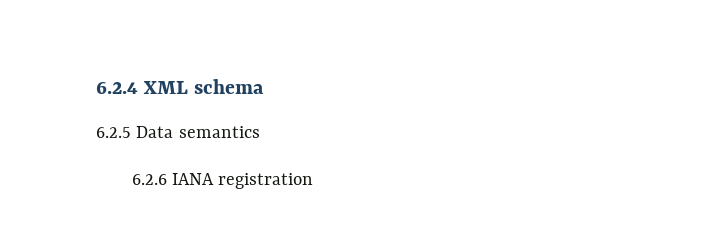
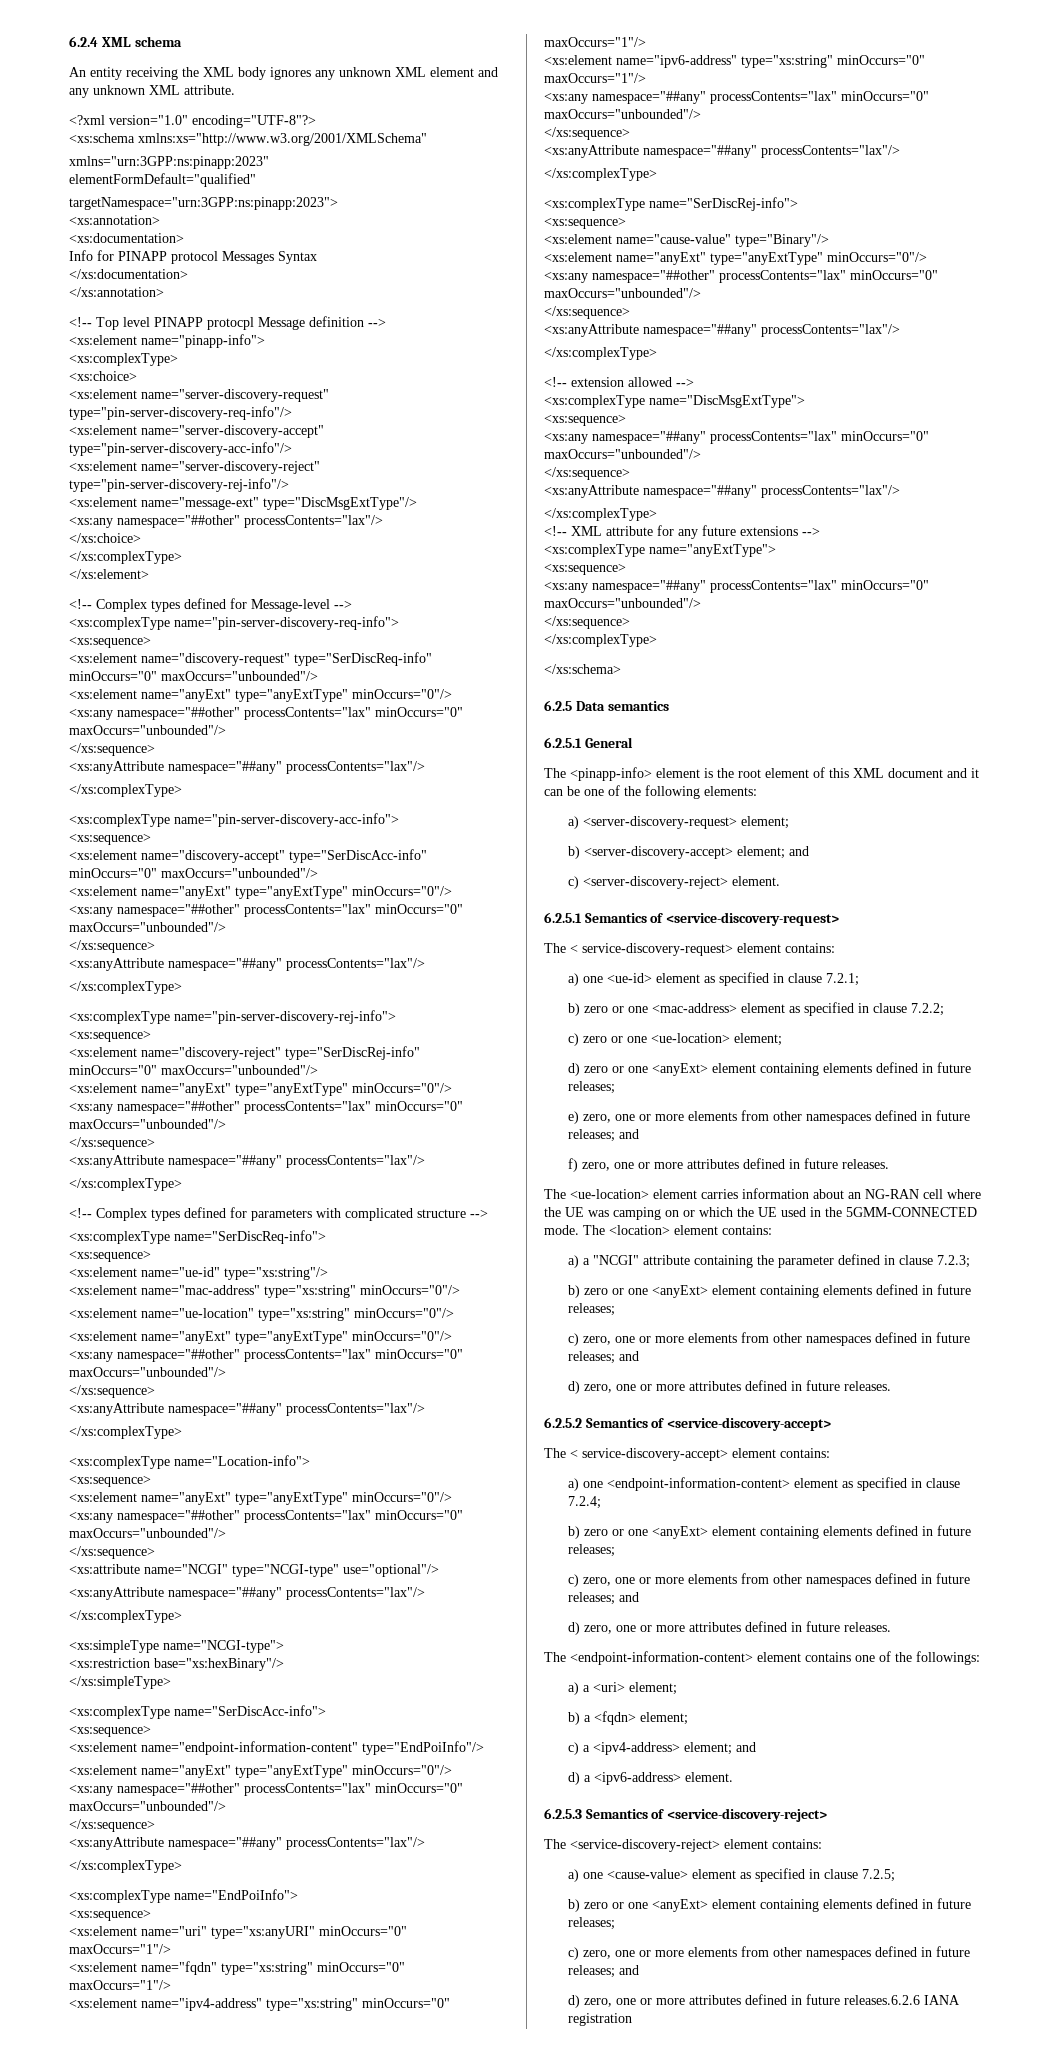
+ An entity receiving the XML body ignores any unknown XML element and any unknown XML attribute.
+ <?xml version="1.0" encoding="UTF-8"?>
+ <xs:schema xmlns:xs="http://www.w3.org/2001/XMLSchema"
+ xmlns="urn:3GPP:ns:pinapp:2023"
+ elementFormDefault="qualified"
+ targetNamespace="urn:3GPP:ns:pinapp:2023">
+ <xs:annotation>
+ <xs:documentation>
+ Info for PINAPP protocol Messages Syntax
+ </xs:documentation>
+ </xs:annotation>
+ <!-- Top level PINAPP protocpl Message definition -->
+ <xs:element name="pinapp-info">
+ <xs:complexType>
+ <xs:choice>
+ <xs:element name="server-discovery-request" type="pin-server-discovery-req-info"/>
+ <xs:element name="server-discovery-accept" type="pin-server-discovery-acc-info"/>
+ <xs:element name="server-discovery-reject" type="pin-server-discovery-rej-info"/>
+ <xs:element name="message-ext" type="DiscMsgExtType"/>
+ <xs:any namespace="##other" processContents="lax"/>
+ </xs:choice>
+ </xs:complexType>
+ </xs:element>
+ <!-- Complex types defined for Message-level -->
+ <xs:complexType name="pin-server-discovery-req-info">
+ <xs:sequence>
+ <xs:element name="discovery-request" type="SerDiscReq-info" minOccurs="0" maxOccurs="unbounded"/>
+ <xs:element name="anyExt" type="anyExtType" minOccurs="0"/>
+ <xs:any namespace="##other" processContents="lax" minOccurs="0" maxOccurs="unbounded"/>
+ </xs:sequence>
+ <xs:anyAttribute namespace="##any" processContents="lax"/>
+ </xs:complexType>
+ <xs:complexType name="pin-server-discovery-acc-info">
+ <xs:sequence>
+ <xs:element name="discovery-accept" type="SerDiscAcc-info" minOccurs="0" maxOccurs="unbounded"/>
+ <xs:element name="anyExt" type="anyExtType" minOccurs="0"/>
+ <xs:any namespace="##other" processContents="lax" minOccurs="0" maxOccurs="unbounded"/>
+ </xs:sequence>
+ <xs:anyAttribute namespace="##any" processContents="lax"/>
+ </xs:complexType>
+ <xs:complexType name="pin-server-discovery-rej-info">
+ <xs:sequence>
+ <xs:element name="discovery-reject" type="SerDiscRej-info" minOccurs="0" maxOccurs="unbounded"/>
+ <xs:element name="anyExt" type="anyExtType" minOccurs="0"/>
+ <xs:any namespace="##other" processContents="lax" minOccurs="0" maxOccurs="unbounded"/>
+ </xs:sequence>
+ <xs:anyAttribute namespace="##any" processContents="lax"/>
+ </xs:complexType>
+ <!-- Complex types defined for parameters with complicated structure -->
+ <xs:complexType name="SerDiscReq-info">
+ <xs:sequence>
+ <xs:element name="ue-id" type="xs:string"/>
+ <xs:element name="mac-address" type="xs:string" minOccurs="0"/>
+ <xs:element name="ue-location" type="xs:string" minOccurs="0"/>
+ <xs:element name="anyExt" type="anyExtType" minOccurs="0"/>
+ <xs:any namespace="##other" processContents="lax" minOccurs="0" maxOccurs="unbounded"/>
+ </xs:sequence>
+ <xs:anyAttribute namespace="##any" processContents="lax"/>
+ </xs:complexType>
+ <xs:complexType name="Location-info">
+ <xs:sequence>
+ <xs:element name="anyExt" type="anyExtType" minOccurs="0"/>
+ <xs:any namespace="##other" processContents="lax" minOccurs="0" maxOccurs="unbounded"/>
+ </xs:sequence>
+ <xs:attribute name="NCGI" type="NCGI-type" use="optional"/>
+ <xs:anyAttribute namespace="##any" processContents="lax"/>
+ </xs:complexType>
+ <xs:simpleType name="NCGI-type">
+ <xs:restriction base="xs:hexBinary"/>
+ </xs:simpleType>
+ <xs:complexType name="SerDiscAcc-info">
+ <xs:sequence>
+ <xs:element name="endpoint-information-content" type="EndPoiInfo"/>
+ <xs:element name="anyExt" type="anyExtType" minOccurs="0"/>
+ <xs:any namespace="##other" processContents="lax" minOccurs="0" maxOccurs="unbounded"/>
+ </xs:sequence>
+ <xs:anyAttribute namespace="##any" processContents="lax"/>
+ </xs:complexType>
+ <xs:complexType name="EndPoiInfo">
+ <xs:sequence>
+ <xs:element name="uri" type="xs:anyURI" minOccurs="0" maxOccurs="1"/>
+ <xs:element name="fqdn" type="xs:string" minOccurs="0" maxOccurs="1"/>
+ <xs:element name="ipv4-address" type="xs:string" minOccurs="0" maxOccurs="1"/>
+ <xs:element name="ipv6-address" type="xs:string" minOccurs="0" maxOccurs="1"/>
+ <xs:any namespace="##any" processContents="lax" minOccurs="0" maxOccurs="unbounded"/>
+ </xs:sequence>
+ <xs:anyAttribute namespace="##any" processContents="lax"/>
+ </xs:complexType>
+ <xs:complexType name="SerDiscRej-info">
+ <xs:sequence>
+ <xs:element name="cause-value" type="Binary"/>
+ <xs:element name="anyExt" type="anyExtType" minOccurs="0"/>
+ <xs:any namespace="##other" processContents="lax" minOccurs="0" maxOccurs="unbounded"/>
+ </xs:sequence>
+ <xs:anyAttribute namespace="##any" processContents="lax"/>
+ </xs:complexType>
+ <!-- extension allowed -->
+ <xs:complexType name="DiscMsgExtType">
+ <xs:sequence>
+ <xs:any namespace="##any" processContents="lax" minOccurs="0" maxOccurs="unbounded"/>
+ </xs:sequence>
+ <xs:anyAttribute namespace="##any" processContents="lax"/>
+ </xs:complexType>
+ <!-- XML attribute for any future extensions -->
+ <xs:complexType name="anyExtType">
+ <xs:sequence>
+ <xs:any namespace="##any" processContents="lax" minOccurs="0" maxOccurs="unbounded"/>
+ </xs:sequence>
+ </xs:complexType>
+ </xs:schema>
  6.2.5 Data semantics
- 6.2.6 IANA registration
+ 6.2.5.1 General
+ The <pinapp-info> element is the root element of this XML document and it can be one of the following elements:
+ a) <server-discovery-request> element;
+ b) <server-discovery-accept> element; and
+ c) <server-discovery-reject> element.
+ 6.2.5.1 Semantics of <service-discovery-request>
+ The < service-discovery-request> element contains:
+ a) one <ue-id> element as specified in clause 7.2.1;
+ b) zero or one <mac-address> element as specified in clause 7.2.2;
+ c) zero or one <ue-location> element;
+ d) zero or one <anyExt> element containing elements defined in future releases;
+ e) zero, one or more elements from other namespaces defined in future releases; and
+ f) zero, one or more attributes defined in future releases.
+ The <ue-location> element carries information about an NG-RAN cell where the UE was camping on or which the UE used in the 5GMM-CONNECTED mode. The <location> element contains:
+ a) a "NCGI" attribute containing the parameter defined in clause 7.2.3;
+ b) zero or one <anyExt> element containing elements defined in future releases;
+ c) zero, one or more elements from other namespaces defined in future releases; and
+ d) zero, one or more attributes defined in future releases.
+ 6.2.5.2 Semantics of <service-discovery-accept>
+ The < service-discovery-accept> element contains:
+ a) one <endpoint-information-content> element as specified in clause 7.2.4;
+ b) zero or one <anyExt> element containing elements defined in future releases;
+ c) zero, one or more elements from other namespaces defined in future releases; and
+ d) zero, one or more attributes defined in future releases.
+ The <endpoint-information-content> element contains one of the followings:
+ a) a <uri> element;
+ b) a <fqdn> element;
+ c) a <ipv4-address> element; and
+ d) a <ipv6-address> element.
+ 6.2.5.3 Semantics of <service-discovery-reject>
+ The <service-discovery-reject> element contains:
+ a) one <cause-value> element as specified in clause 7.2.5;
+ b) zero or one <anyExt> element containing elements defined in future releases;
+ c) zero, one or more elements from other namespaces defined in future releases; and
+ d) zero, one or more attributes defined in future releases.6.2.6 IANA registration

